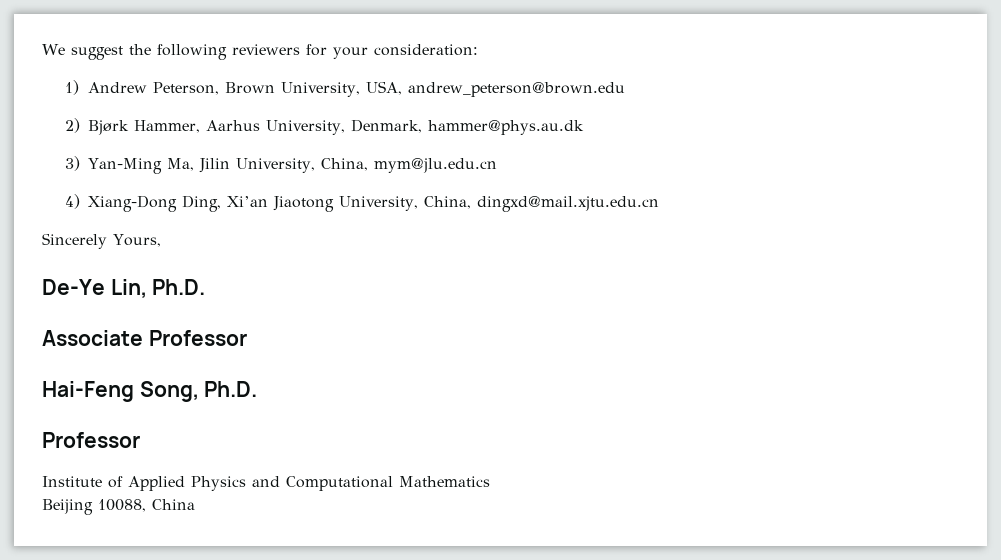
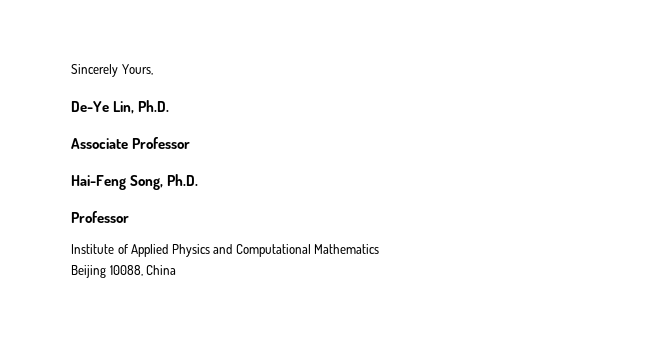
- We suggest the following reviewers for your consideration:
- 1) Andrew Peterson, Brown University, USA, andrew_peterson@brown.edu
- 2) Bjørk Hammer, Aarhus University, Denmark, hammer@phys.au.dk
- 3) Yan-Ming Ma, Jilin University, China, mym@jlu.edu.cn
- 4) Xiang-Dong Ding, Xi’an Jiaotong University, China, dingxd@mail.xjtu.edu.cn

